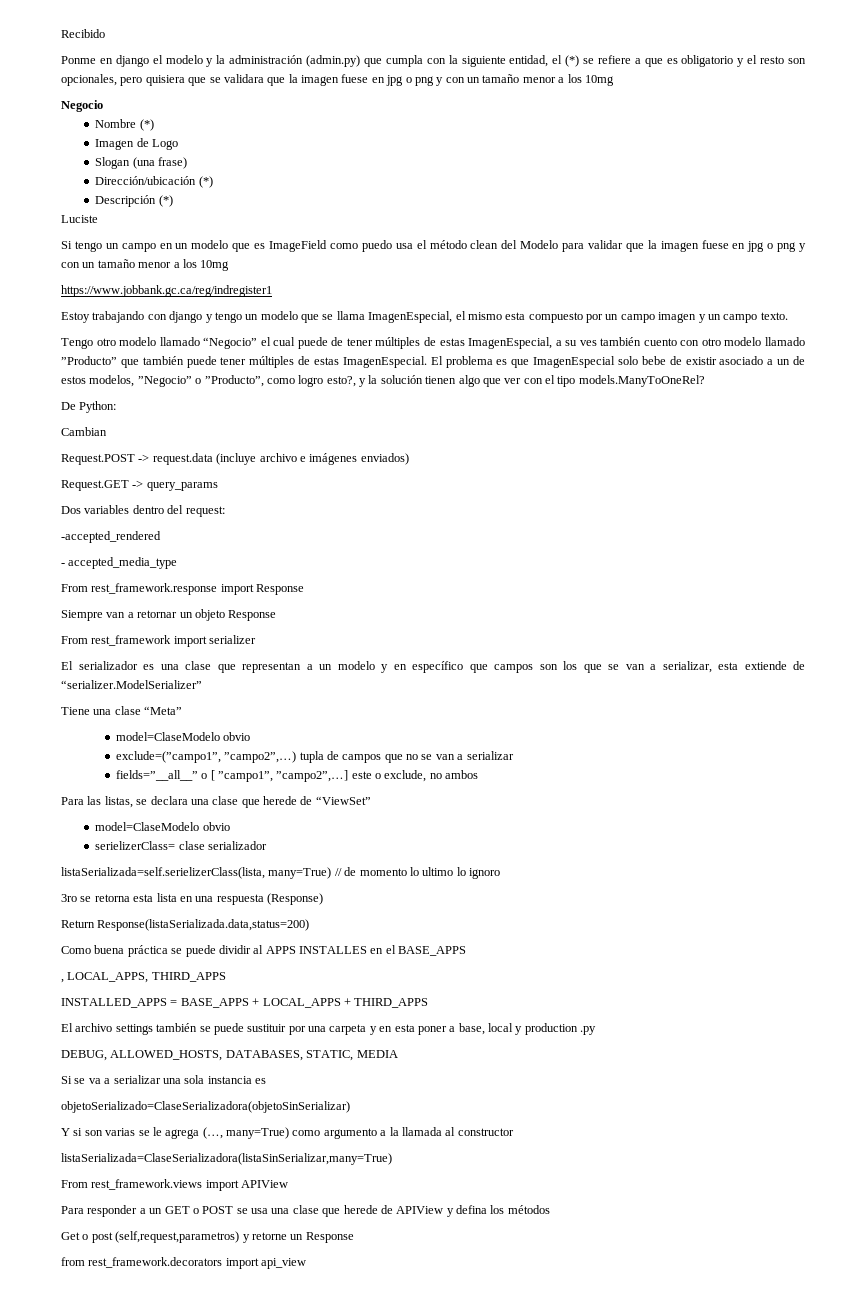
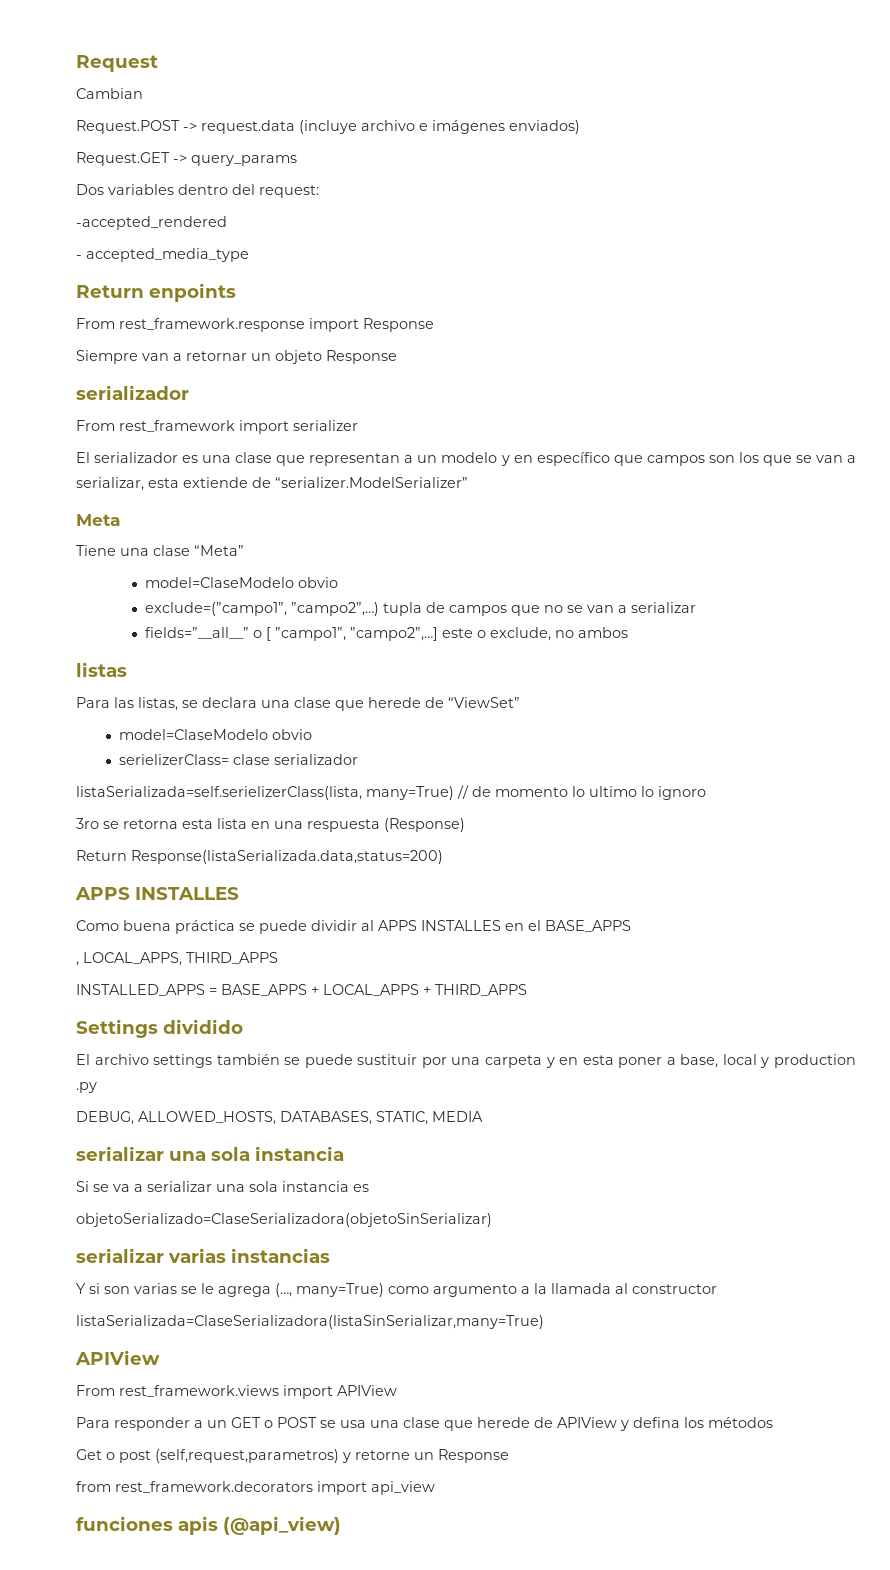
- Recibido
- Ponme en django el modelo y la administración (admin.py) que cumpla con la siguiente entidad, el (*) se refiere a que es obligatorio y el resto son opcionales, pero quisiera que se validara que la imagen fuese en jpg o png y con un tamaño menor a los 10mg
- Negocio
- Nombre (*)
- Imagen de Logo
- Slogan (una frase)
- Dirección/ubicación (*)
- Descripción (*)
- Luciste
- Si tengo un campo en un modelo que es ImageField como puedo usa el método clean del Modelo para validar que la imagen fuese en jpg o png y con un tamaño menor a los 10mg
- https://www.jobbank.gc.ca/reg/indregister1
- Estoy trabajando con django y tengo un modelo que se llama ImagenEspecial, el mismo esta compuesto por un campo imagen y un campo texto.
- Tengo otro modelo llamado “Negocio” el cual puede de tener múltiples de estas ImagenEspecial, a su ves también cuento con otro modelo llamado ”Producto” que también puede tener múltiples de estas ImagenEspecial. El problema es que ImagenEspecial solo bebe de existir asociado a un de estos modelos, ”Negocio” o ”Producto”, como logro esto?, y la solución tienen algo que ver con el tipo models.ManyToOneRel?
- De Python:
+ Request
+ Return enpoints
  Siempre van a retornar un objeto Response
+ serializador
+ Meta
+ listas
  Return Response(listaSerializada.data,status=200)
+ APPS INSTALLES
+ Settings dividido
  DEBUG, ALLOWED_HOSTS, DATABASES, STATIC, MEDIA
+ serializar una sola instancia
+ serializar varias instancias
  listaSerializada=ClaseSerializadora(listaSinSerializar,many=True)
+ APIView
+ funciones apis (@api_view)

